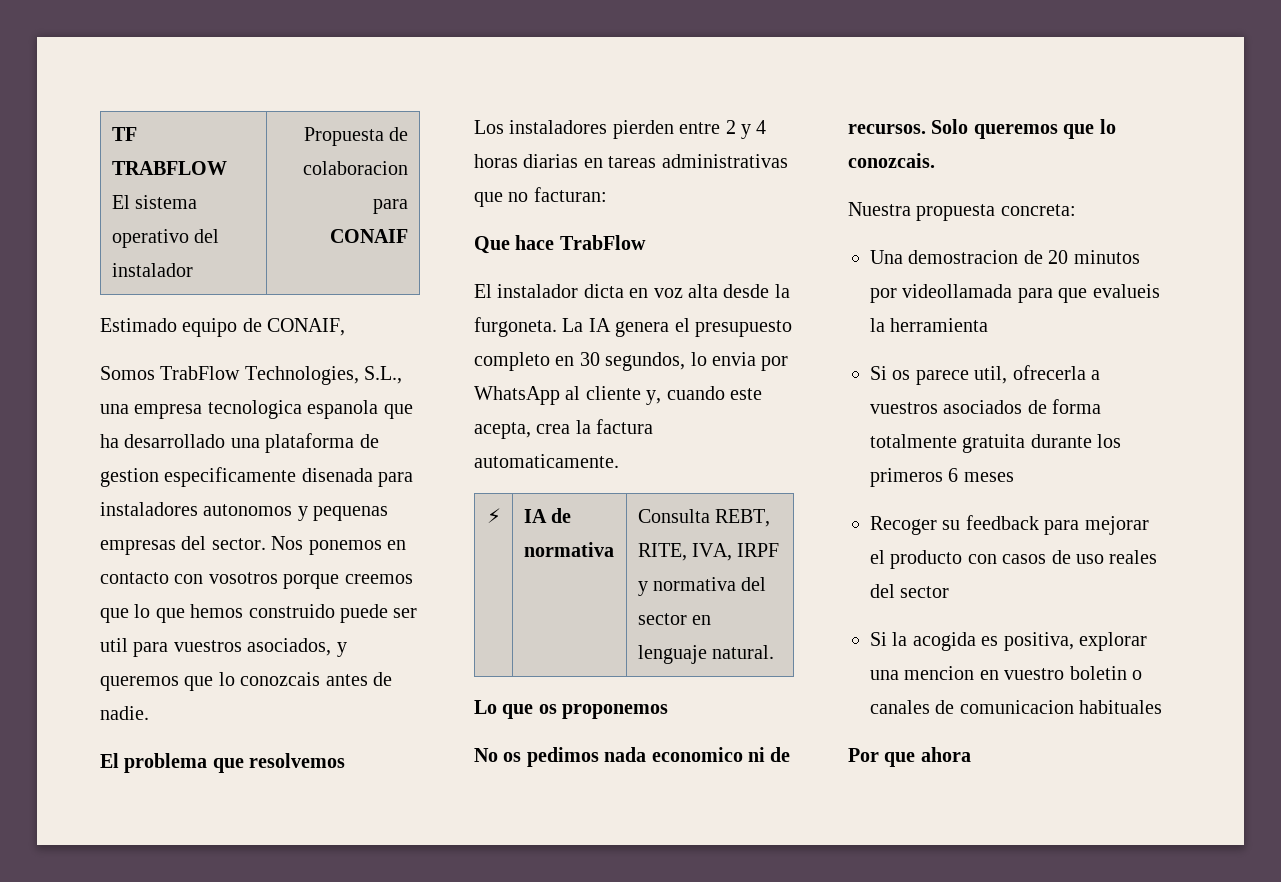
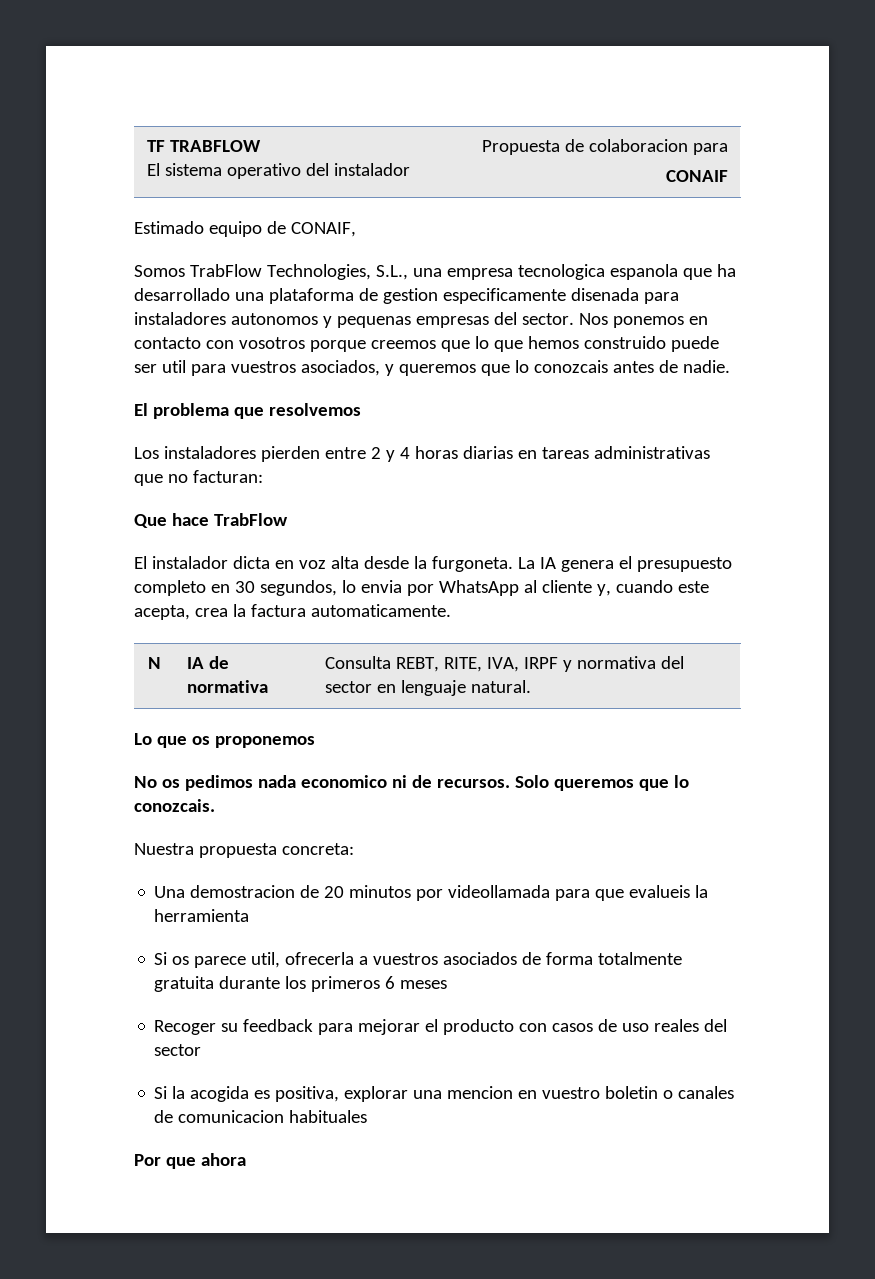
- ⚡ | IA de normativa | Consulta REBT, RITE, IVA, IRPF y normativa del sector en lenguaje natural.
+ N | IA de normativa | Consulta REBT, RITE, IVA, IRPF y normativa del sector en lenguaje natural.

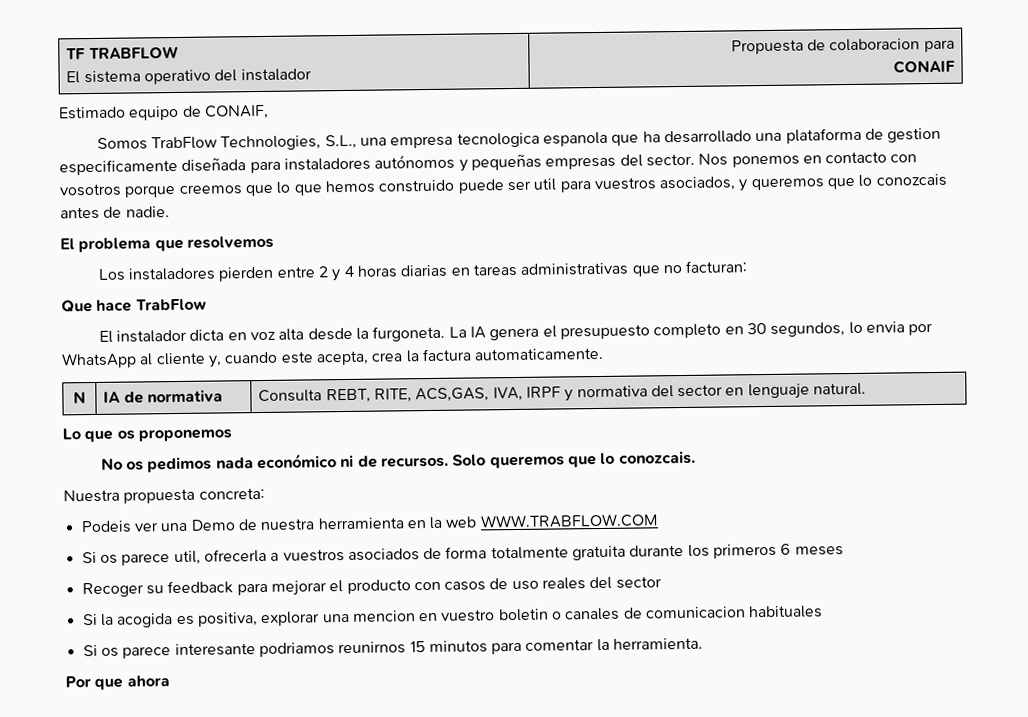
- Somos TrabFlow Technologies, S.L., una empresa tecnologica espanola que ha desarrollado una plataforma de gestion especificamente disenada para instaladores autonomos y pequenas empresas del sector.
+ Somos TrabFlow Technologies, S.L., una empresa tecnologica espanola que ha desarrollado una plataforma de gestion especificamente diseñada para instaladores autónomos y pequeñas empresas del sector.
- N | IA de normativa | Consulta REBT, RITE, IVA, IRPF y normativa del sector en lenguaje natural.
+ N | IA de normativa | Consulta REBT, RITE, ACS,GAS, IVA, IRPF y normativa del sector en lenguaje natural.
- No os pedimos nada economico ni de recursos.
+ No os pedimos nada económico ni de recursos.
- Una demostracion de 20 minutos por videollamada para que evalueis la herramienta
+ Podeis ver una Demo de nuestra herramienta en la web WWW.TRABFLOW.COM
+ Si os parece interesante podriamos reunirnos 15 minutos para comentar la herramienta.

